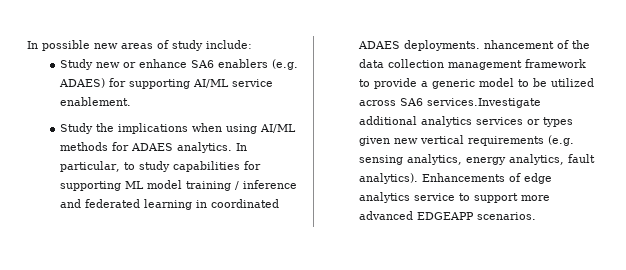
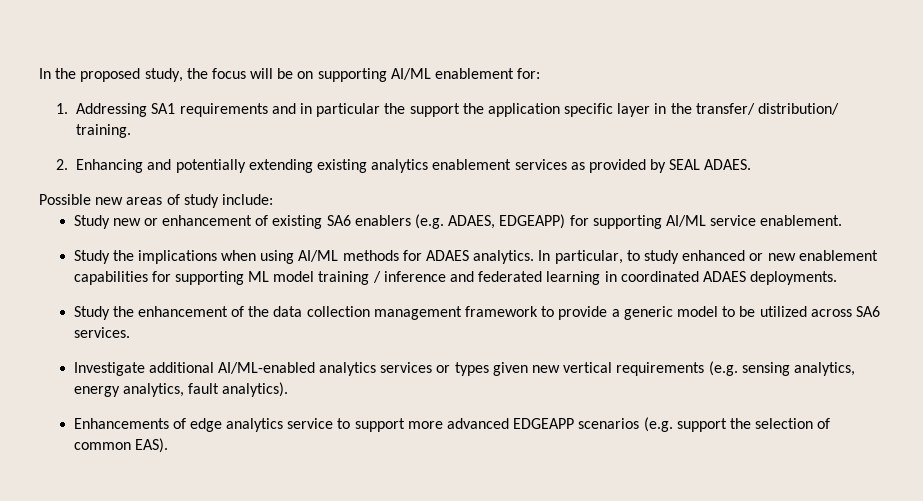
- In possible new areas of study include:
+ In the proposed study, the focus will be on supporting AI/ML enablement for:
+ 1. Addressing SA1 requirements and in particular the support the application specific layer in the transfer/ distribution/ training.
+ 2. Enhancing and potentially extending existing analytics enablement services as provided by SEAL ADAES.
+ Possible new areas of study include:
- Study new or enhance SA6 enablers (e.g. ADAES) for supporting AI/ML service enablement.
+ Study new or enhancement of existing SA6 enablers (e.g. ADAES, EDGEAPP) for supporting AI/ML service enablement.
- In particular, to study capabilities for supporting ML model training / inference and federated learning in coordinated ADAES deployments. nhancement of the data collection management framework to provide a generic model to be utilized across SA6 services.Investigate additional analytics services or types given new vertical requirements (e.g. sensing analytics, energy analytics, fault analytics). Enhancements of edge analytics service to support more advanced EDGEAPP scenarios.
+ In particular, to study enhanced or new enablement capabilities for supporting ML model training / inference and federated learning in coordinated ADAES deployments.
+ Study the enhancement of the data collection management framework to provide a generic model to be utilized across SA6 services.
+ Investigate additional AI/ML-enabled analytics services or types given new vertical requirements (e.g. sensing analytics, energy analytics, fault analytics).
+ Enhancements of edge analytics service to support more advanced EDGEAPP scenarios (e.g. support the selection of common EAS).

